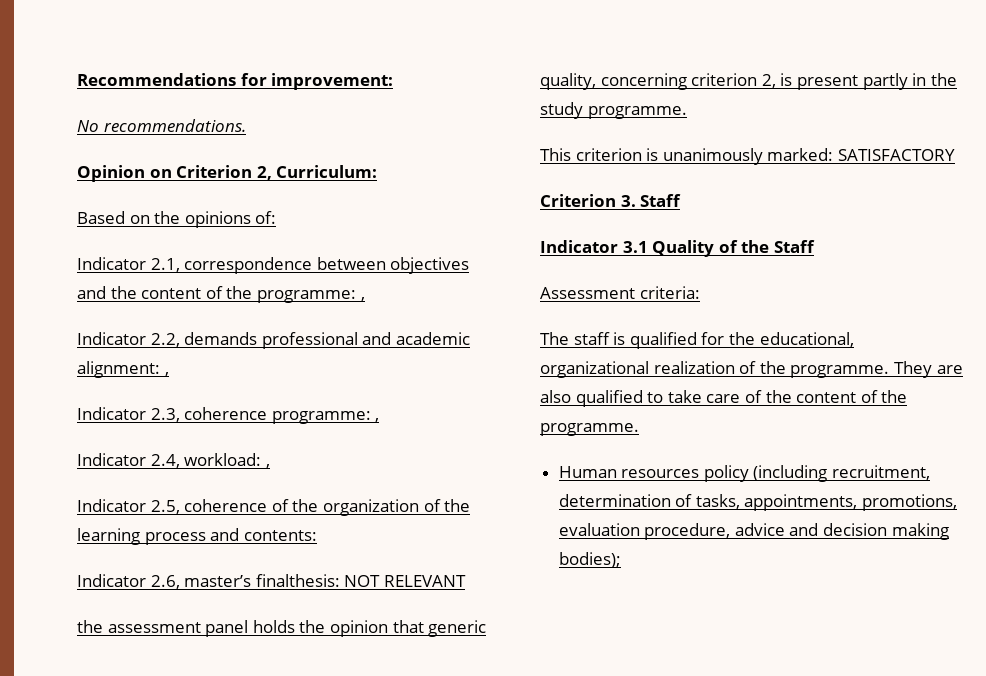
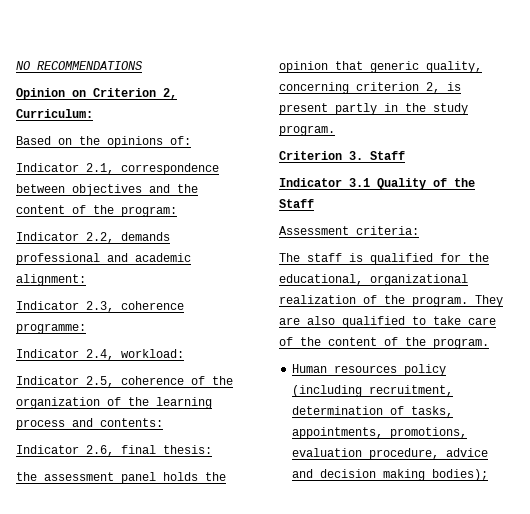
- Recommendations for improvement:
- No recommendations.
+ NO RECOMMENDATIONS
- Indicator 2.1, correspondence between objectives and the content of the programme: ,
+ Indicator 2.1, correspondence between objectives and the content of the program:
- Indicator 2.2, demands professional and academic alignment: ,
+ Indicator 2.2, demands professional and academic alignment:
- Indicator 2.3, coherence programme: ,
+ Indicator 2.3, coherence programme:
- Indicator 2.4, workload: ,
+ Indicator 2.4, workload:
- Indicator 2.6, master’s finalthesis: NOT RELEVANT
+ Indicator 2.6, final thesis:
- the assessment panel holds the opinion that generic quality, concerning criterion 2, is present partly in the study programme.
- This criterion is unanimously marked: SATISFACTORY
+ the assessment panel holds the opinion that generic quality, concerning criterion 2, is present partly in the study program.
- The staff is qualified for the educational, organizational realization of the programme.
+ The staff is qualified for the educational, organizational realization of the program.
- They are also qualified to take care of the content of the programme.
+ They are also qualified to take care of the content of the program.

